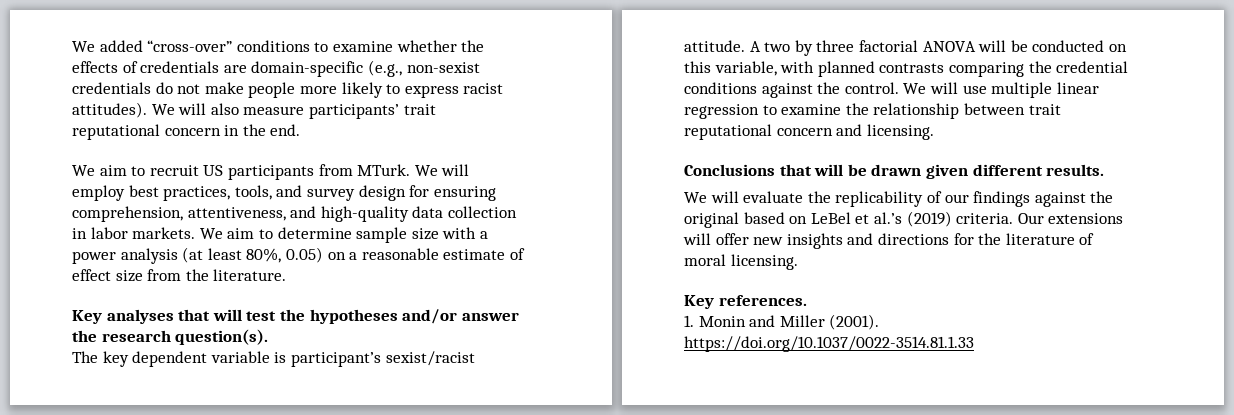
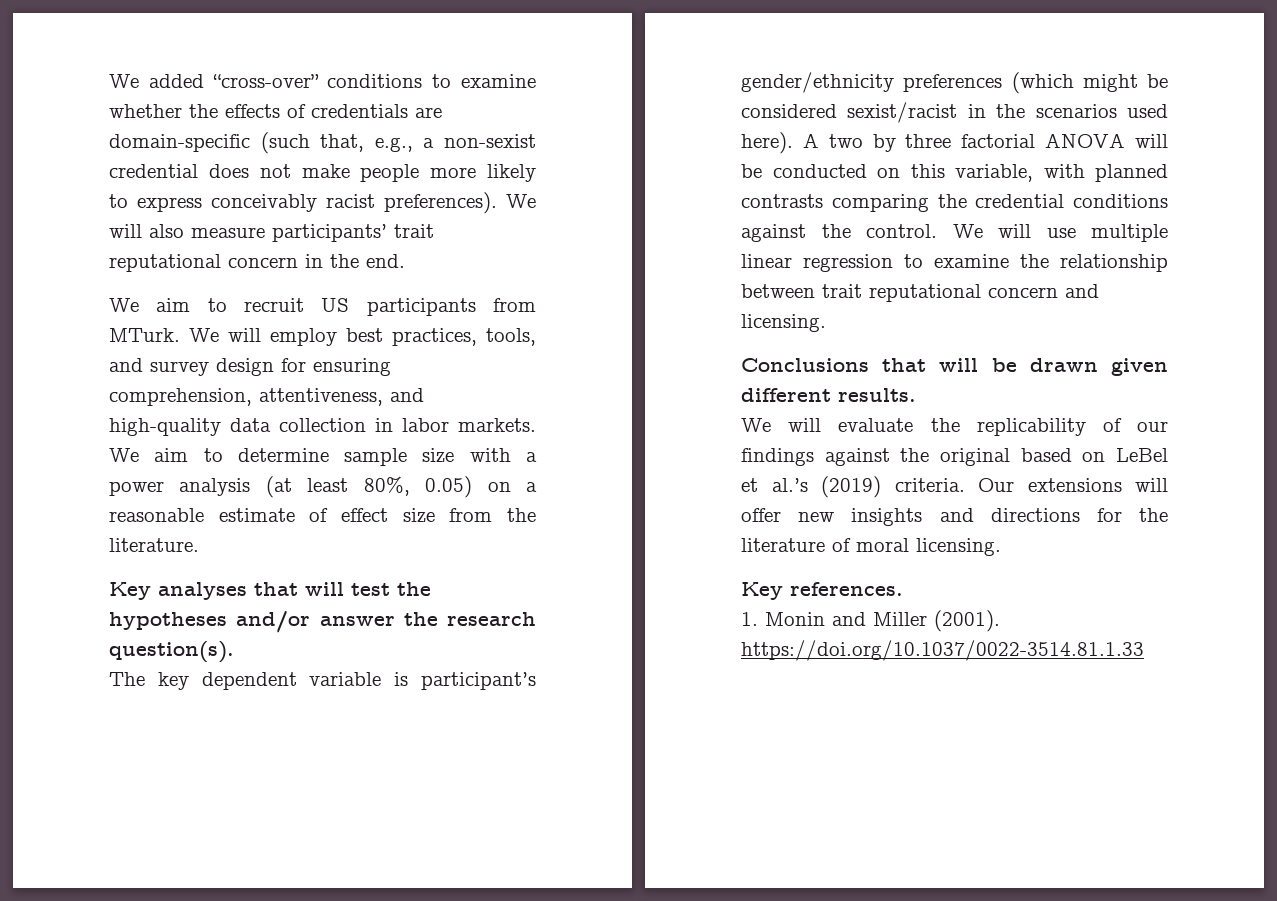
- We added “cross-over” conditions to examine whether the effects of credentials are domain-specific (e.g., non-sexist credentials do not make people more likely to express racist attitudes).
+ We added “cross-over” conditions to examine whether the effects of credentials are domain-specific (such that, e.g., a non-sexist credential does not make people more likely to express conceivably racist preferences).
- The key dependent variable is participant’s sexist/racist attitude.
+ The key dependent variable is participant’s gender/ethnicity preferences (which might be considered sexist/racist in the scenarios used here).

